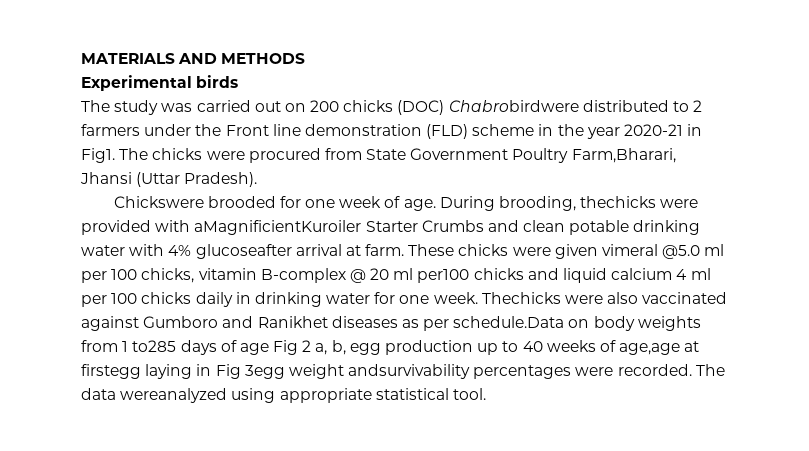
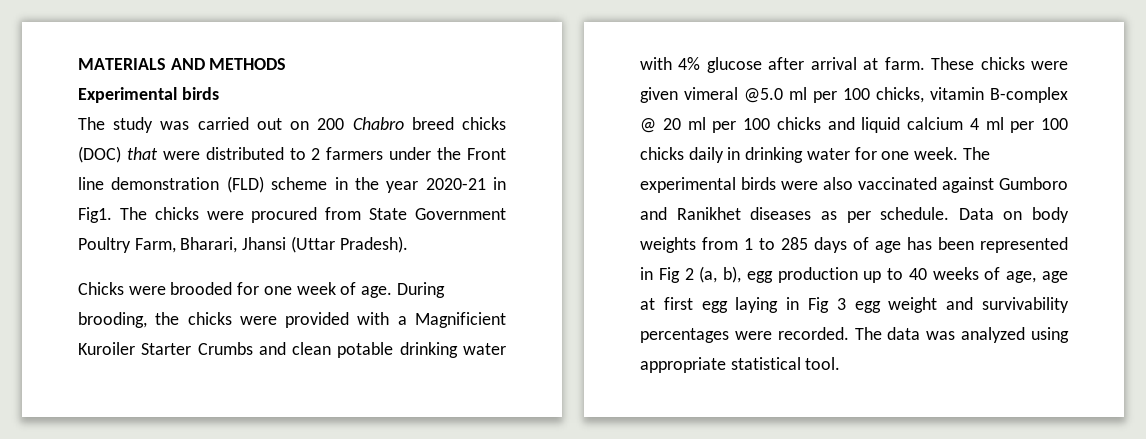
- The study was carried out on 200 chicks (DOC) Chabrobirdwere distributed to 2 farmers under the Front line demonstration (FLD) scheme in the year 2020-21 in Fig1.
+ The study was carried out on 200 Chabro breed chicks (DOC) that were distributed to 2 farmers under the Front line demonstration (FLD) scheme in the year 2020-21 in Fig1.
- The chicks were procured from State Government Poultry Farm,Bharari, Jhansi (Uttar Pradesh).
+ The chicks were procured from State Government Poultry Farm, Bharari, Jhansi (Uttar Pradesh).
- Chickswere brooded for one week of age.
+ Chicks were brooded for one week of age.
- During brooding, thechicks were provided with aMagnificientKuroiler Starter Crumbs and clean potable drinking water with 4% glucoseafter arrival at farm.
+ During brooding, the chicks were provided with a Magnificient Kuroiler Starter Crumbs and clean potable drinking water with 4% glucose after arrival at farm.
- These chicks were given vimeral @5.0 ml per 100 chicks, vitamin B-complex @ 20 ml per100 chicks and liquid calcium 4 ml per 100 chicks daily in drinking water for one week.
+ These chicks were given vimeral @5.0 ml per 100 chicks, vitamin B-complex @ 20 ml per 100 chicks and liquid calcium 4 ml per 100 chicks daily in drinking water for one week.
- Thechicks were also vaccinated against Gumboro and Ranikhet diseases as per schedule.Data on body weights from 1 to285 days of age Fig 2 a, b, egg production up to 40 weeks of age,age at firstegg laying in Fig 3egg weight andsurvivability percentages were recorded.
+ The experimental birds were also vaccinated against Gumboro and Ranikhet diseases as per schedule. Data on body weights from 1 to 285 days of age has been represented in Fig 2 (a, b), egg production up to 40 weeks of age, age at first egg laying in Fig 3 egg weight and survivability percentages were recorded.
- The data wereanalyzed using appropriate statistical tool.
+ The data was analyzed using appropriate statistical tool.

